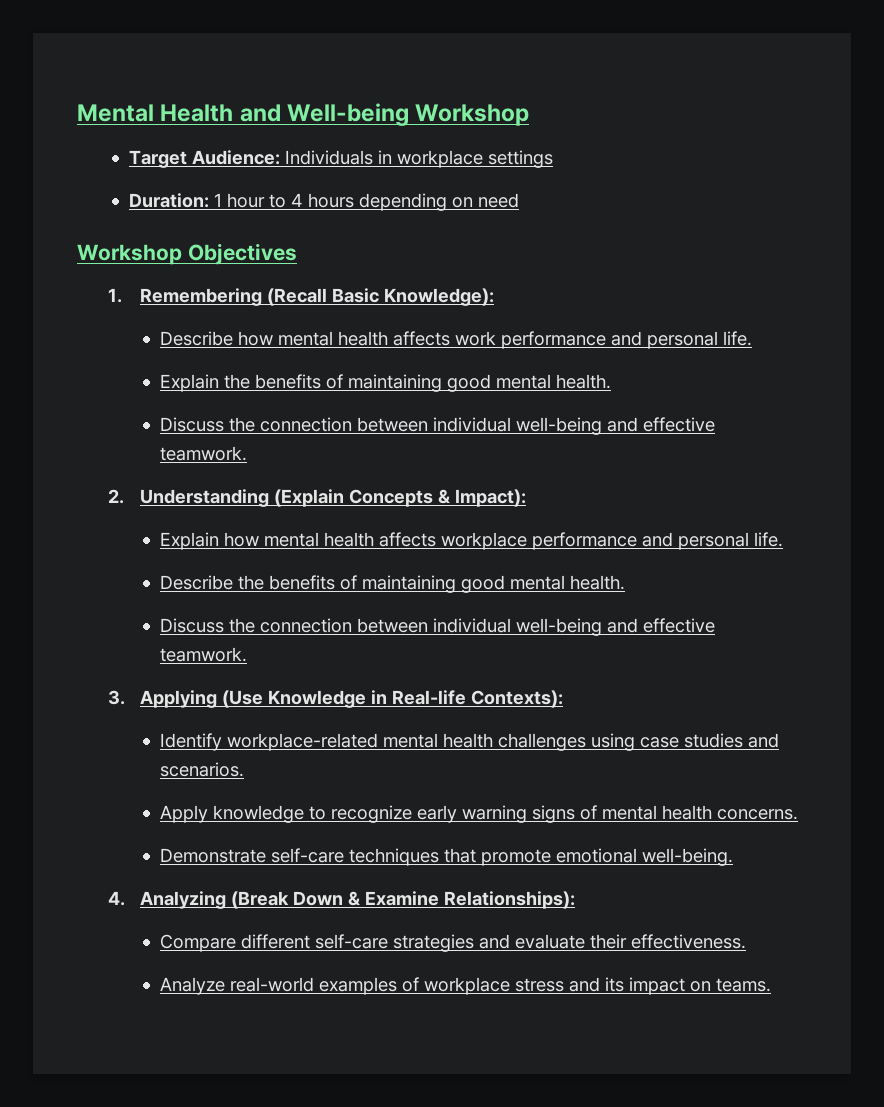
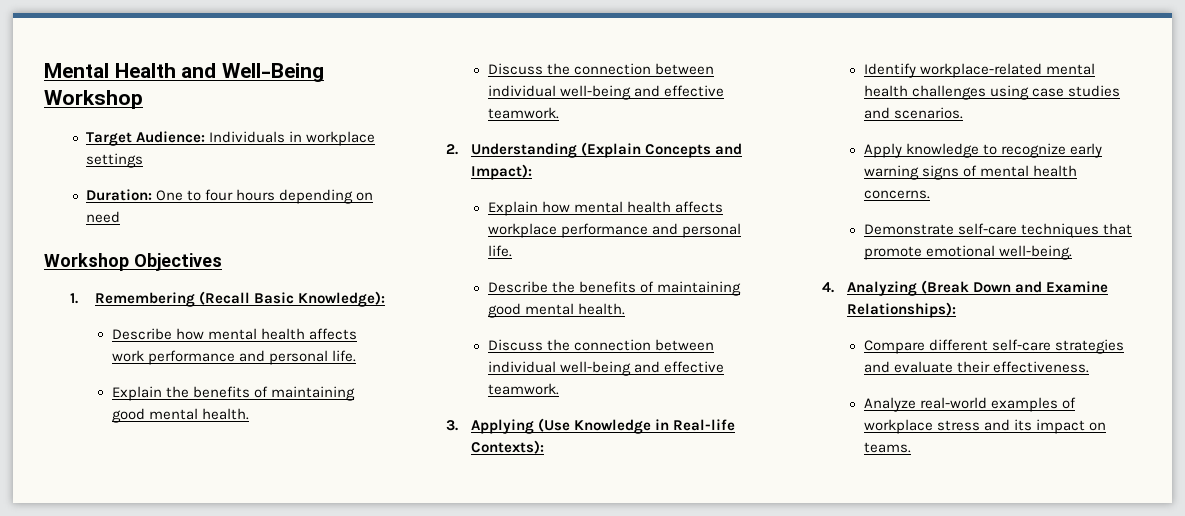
- Mental Health and Well-being Workshop
+ Mental Health and Well-Being Workshop
- Duration: 1 hour to 4 hours depending on need
+ Duration: One to four hours depending on need
- 2. Understanding (Explain Concepts & Impact):
+ 2. Understanding (Explain Concepts and Impact):
- 4. Analyzing (Break Down & Examine Relationships):
+ 4. Analyzing (Break Down and Examine Relationships):

